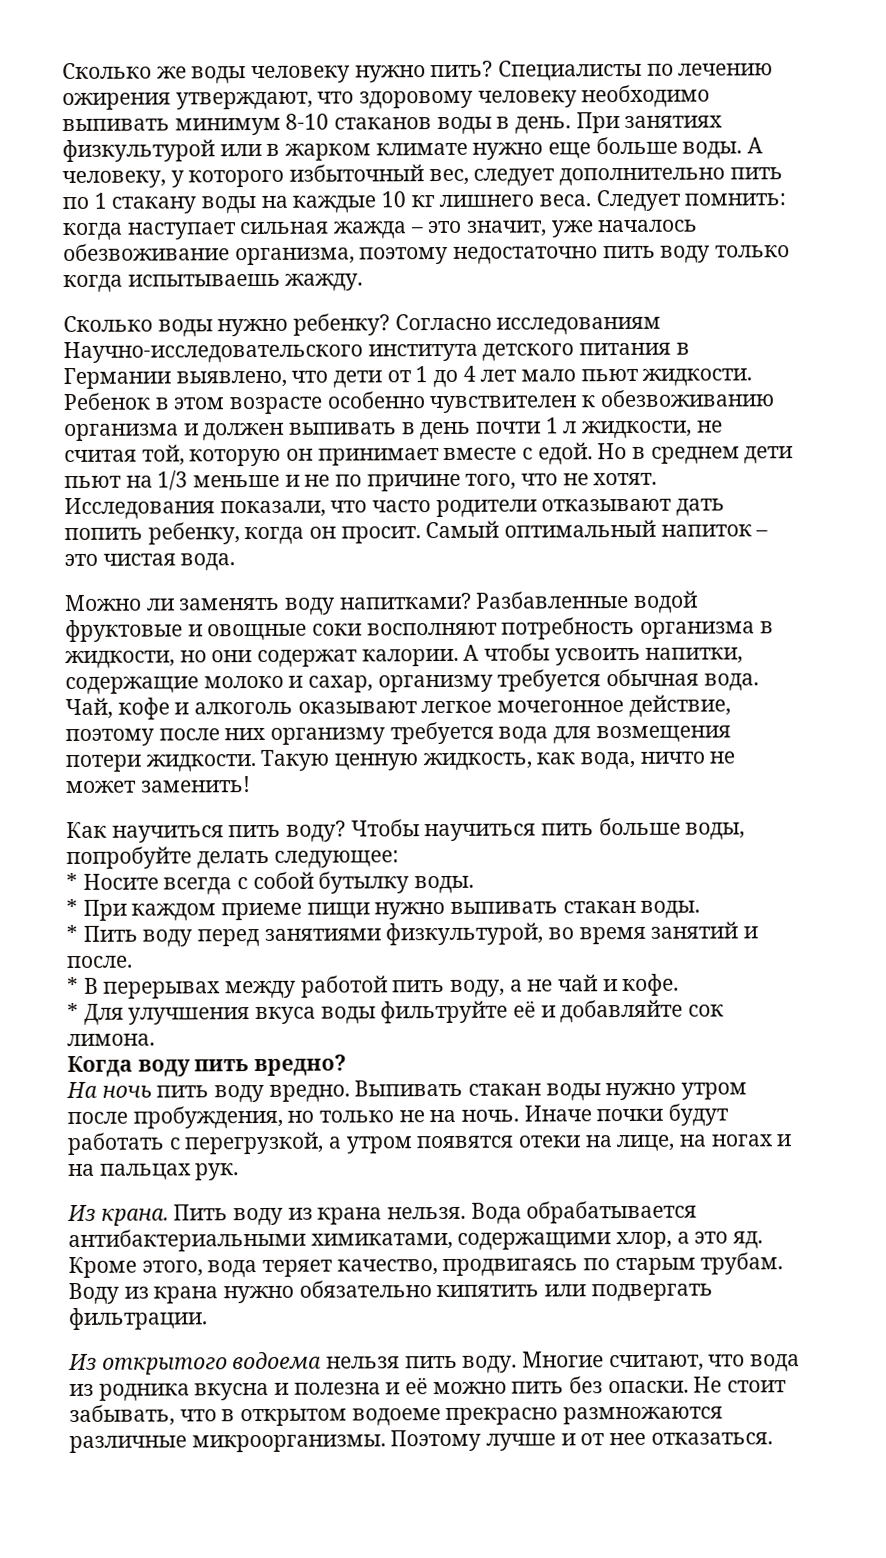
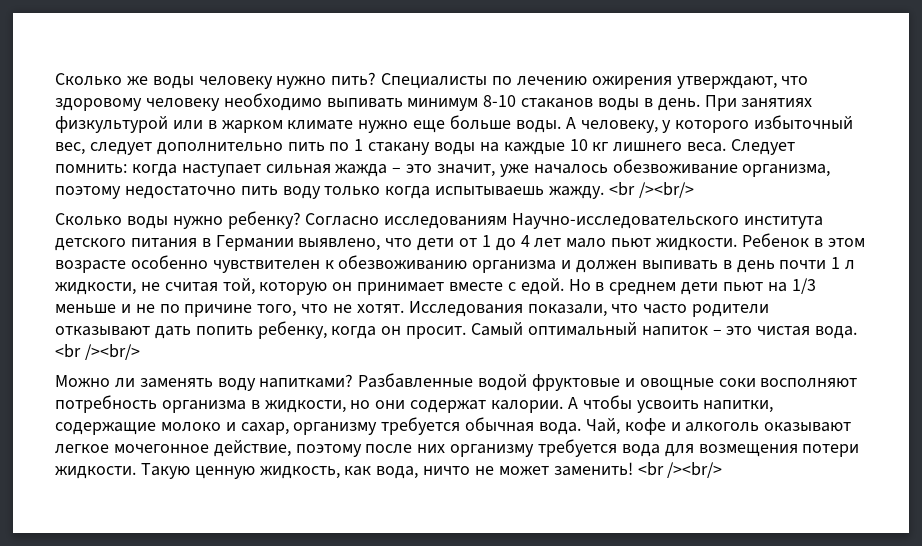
- Следует помнить: когда наступает сильная жажда – это значит, уже началось обезвоживание организма, поэтому недостаточно пить воду только когда испытываешь жажду.
+ Следует помнить: когда наступает сильная жажда – это значит, уже началось обезвоживание организма, поэтому недостаточно пить воду только когда испытываешь жажду. <br /><br/>
- Самый оптимальный напиток – это чистая вода.
+ Самый оптимальный напиток – это чистая вода. <br /><br/>
- Такую ценную жидкость, как вода, ничто не может заменить!
- Как научиться пить воду? Чтобы научиться пить больше воды, попробуйте делать следующее:
- * Носите всегда с собой бутылку воды.
- * При каждом приеме пищи нужно выпивать стакан воды.
- * Пить воду перед занятиями физкультурой, во время занятий и после.
- * В перерывах между работой пить воду, а не чай и кофе.
- * Для улучшения вкуса воды фильтруйте её и добавляйте сок лимона.
- Когда воду пить вредно?
- На ночь пить воду вредно. Выпивать стакан воды нужно утром после пробуждения, но только не на ночь. Иначе почки будут работать с перегрузкой, а утром появятся отеки на лице, на ногах и на пальцах рук.
- Из крана. Пить воду из крана нельзя. Вода обрабатывается антибактериальными химикатами, содержащими хлор, а это яд. Кроме этого, вода теряет качество, продвигаясь по старым трубам. Воду из крана нужно обязательно кипятить или подвергать фильтрации.
- Из открытого водоема нельзя пить воду. Многие считают, что вода из родника вкусна и полезна и её можно пить без опаски. Не стоит забывать, что в открытом водоеме прекрасно размножаются различные микроорганизмы. Поэтому лучше и от нее отказаться.
+ Такую ценную жидкость, как вода, ничто не может заменить! <br /><br/>

